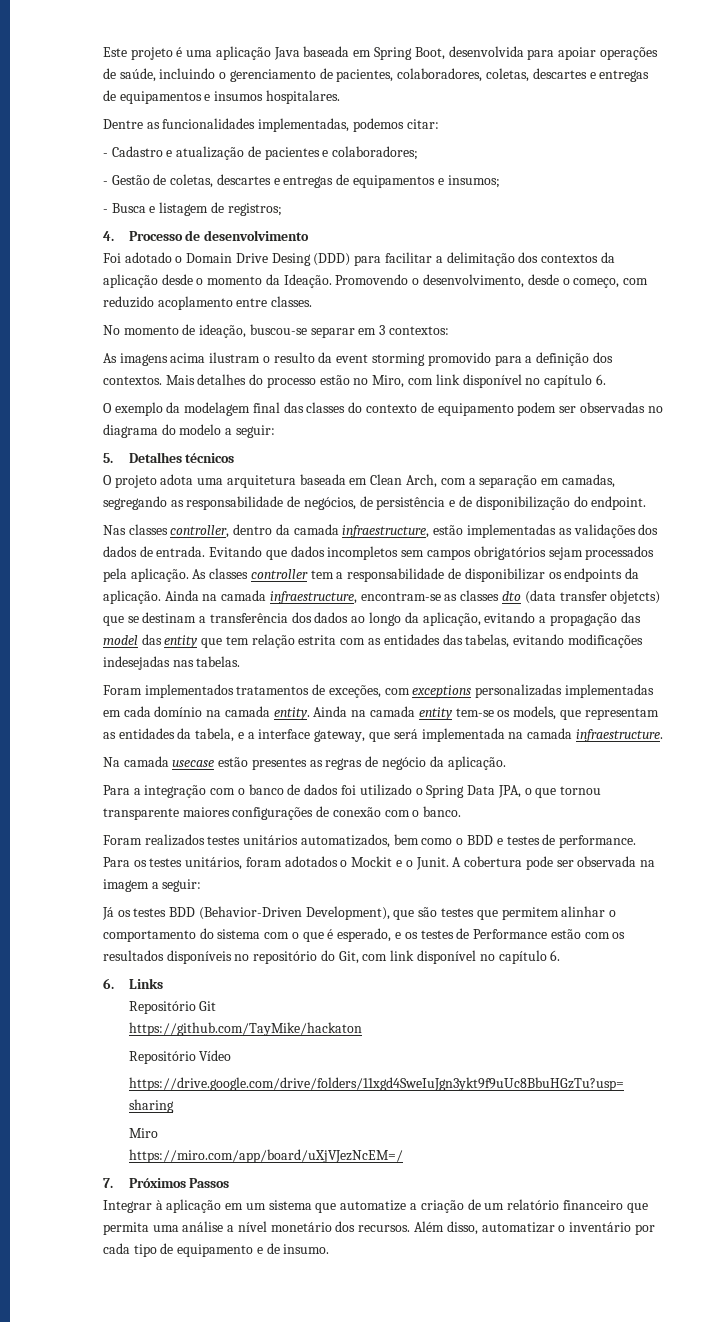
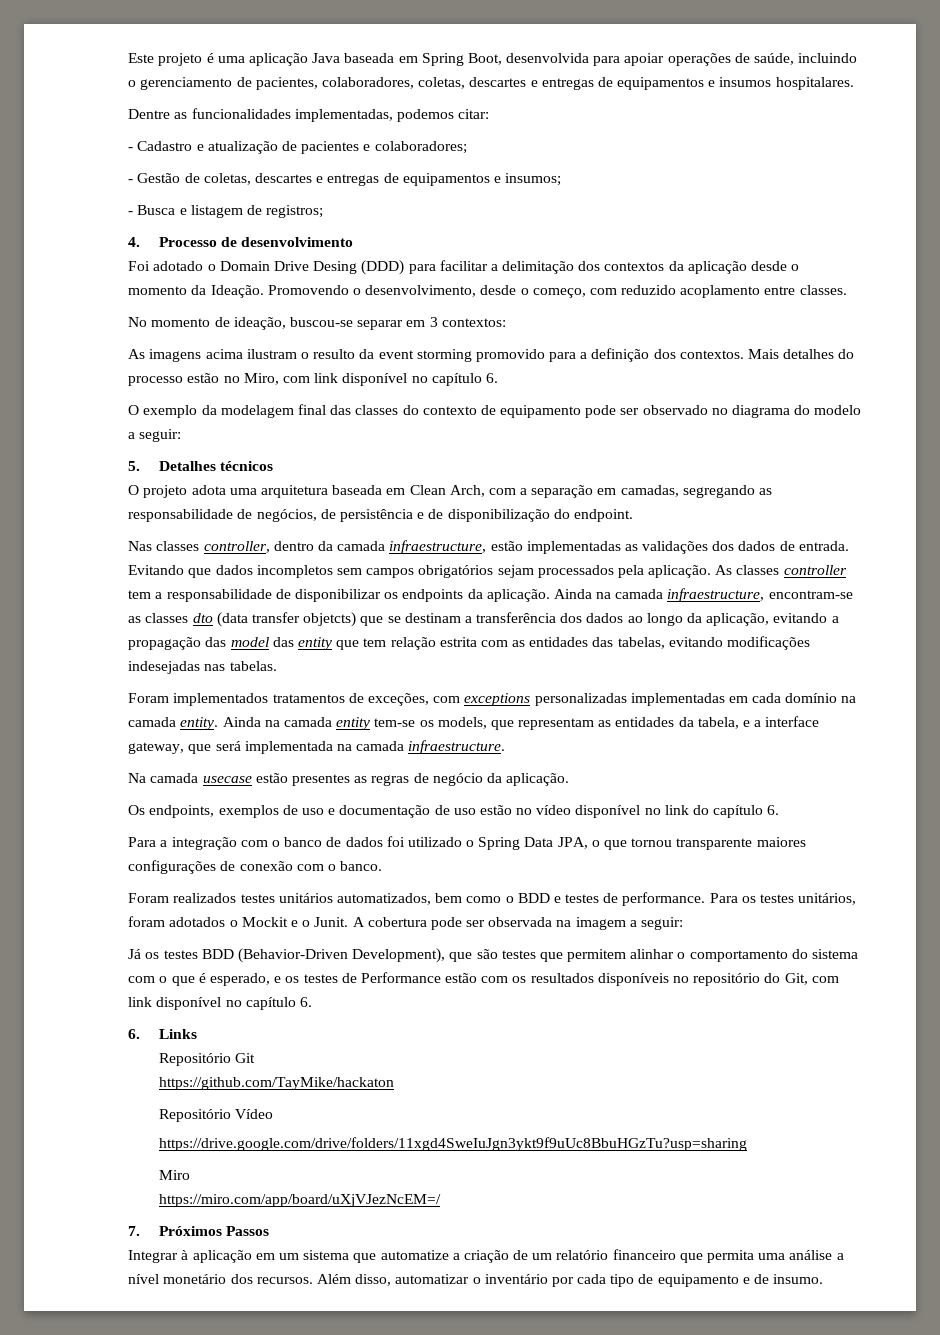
- O exemplo da modelagem final das classes do contexto de equipamento podem ser observadas no diagrama do modelo a seguir:
+ O exemplo da modelagem final das classes do contexto de equipamento pode ser observado no diagrama do modelo a seguir:
+ Os endpoints, exemplos de uso e documentação de uso estão no vídeo disponível no link do capítulo 6.

